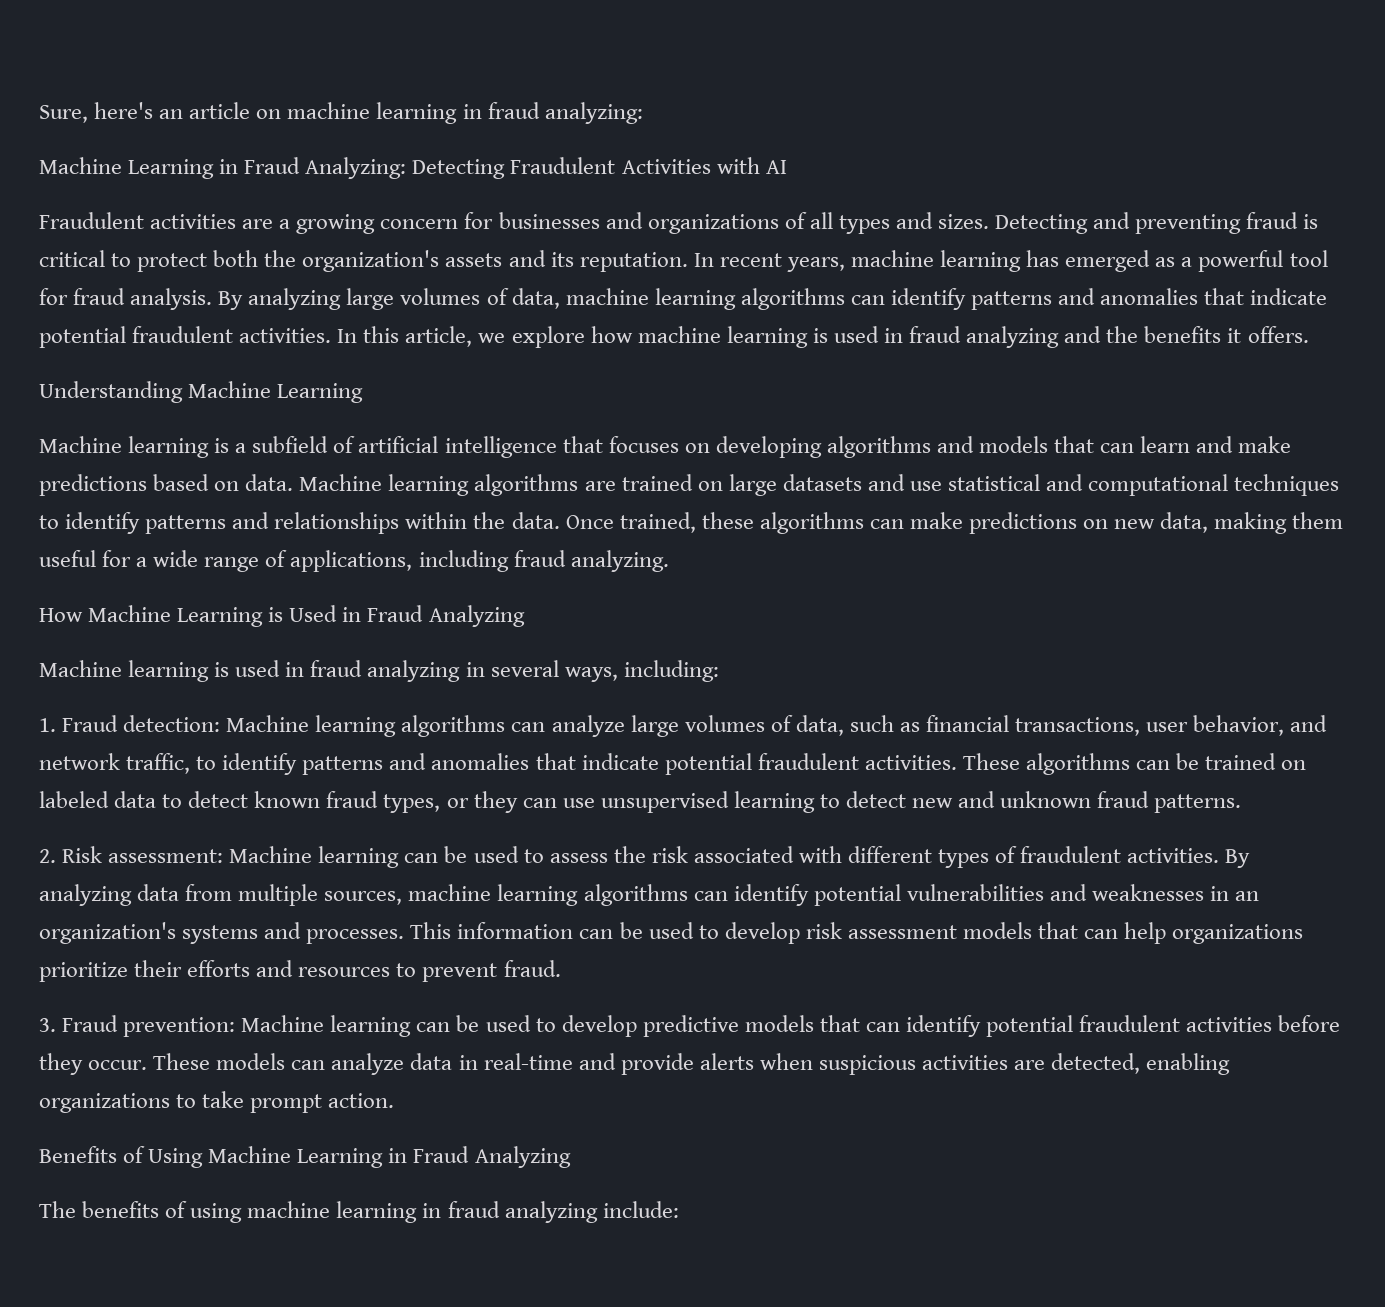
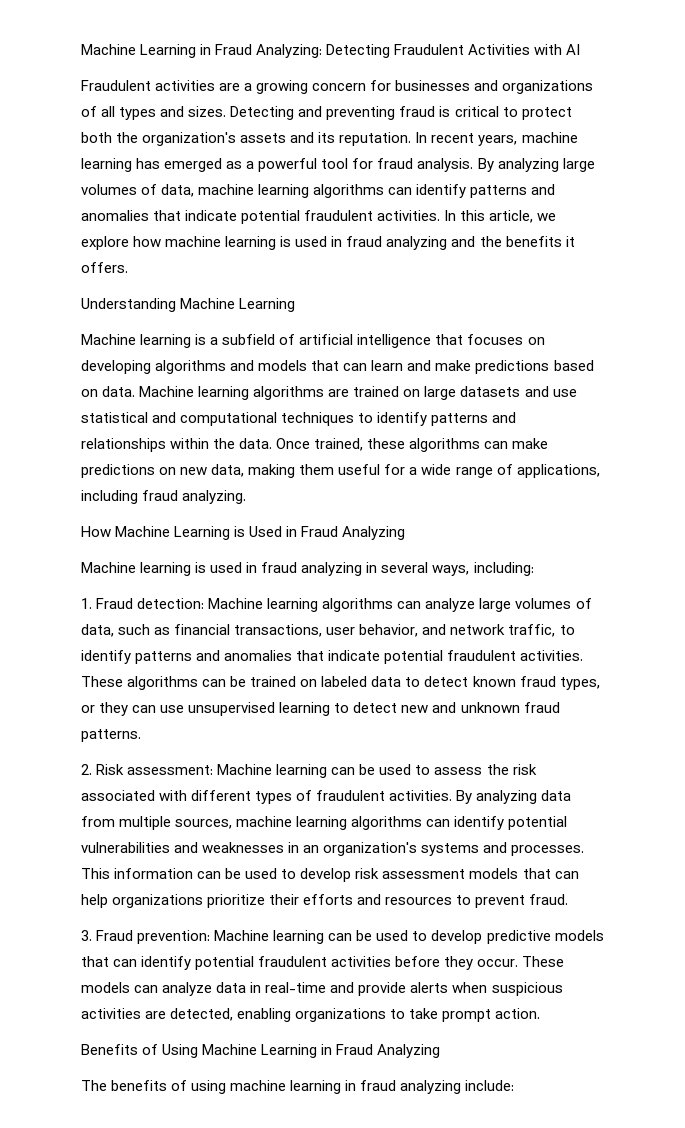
- Sure, here's an article on machine learning in fraud analyzing:

